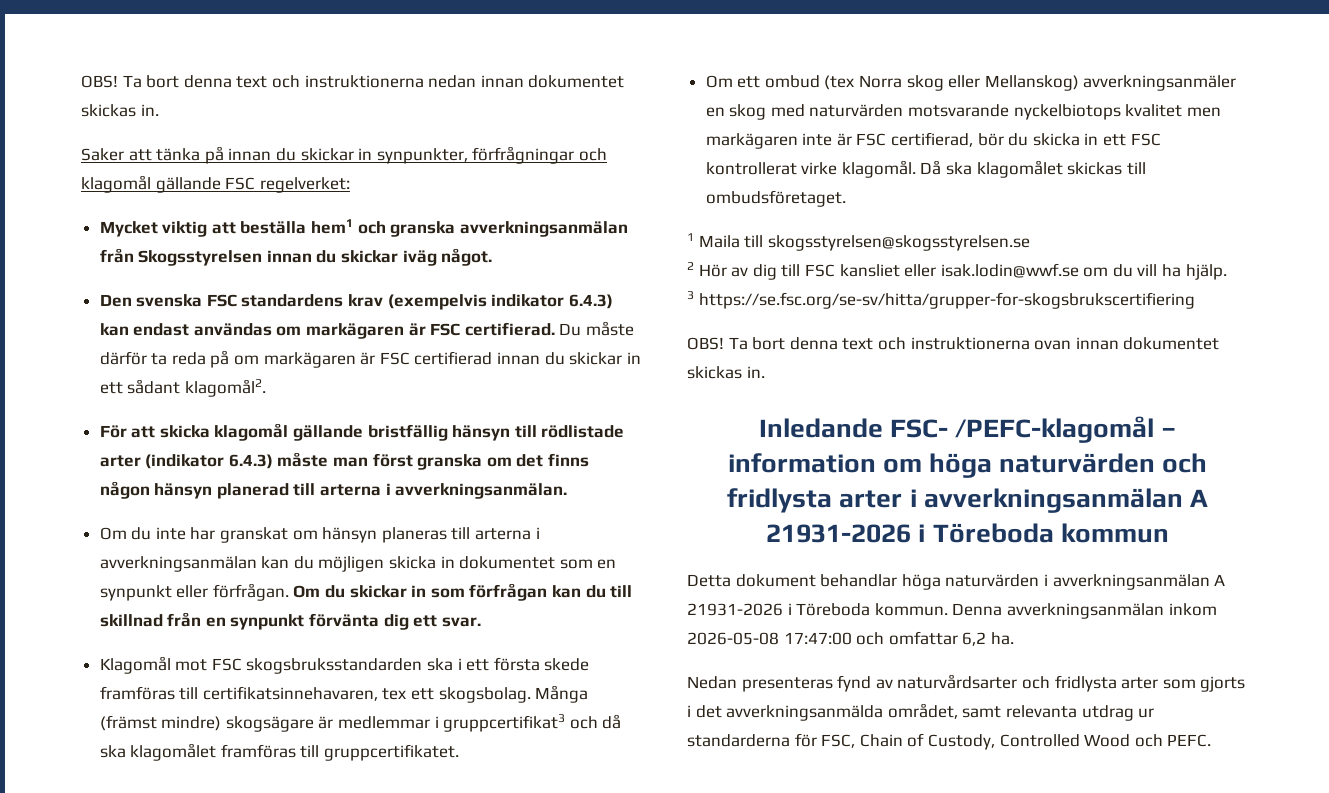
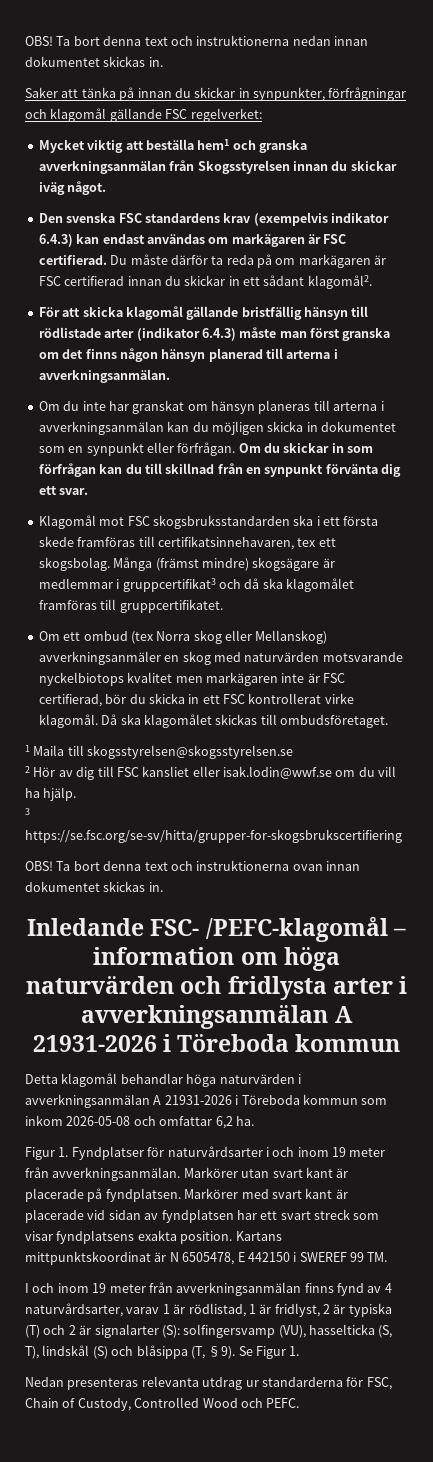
- Detta dokument behandlar höga naturvärden i avverkningsanmälan A 21931-2026 i Töreboda kommun. Denna avverkningsanmälan inkom 2026-05-08 17:47:00 och omfattar 6,2 ha.
+ Detta klagomål behandlar höga naturvärden i avverkningsanmälan A 21931-2026 i Töreboda kommun som inkom 2026-05-08 och omfattar 6,2 ha.
- Nedan presenteras fynd av naturvårdsarter och fridlysta arter som gjorts i det avverkningsanmälda området, samt relevanta utdrag ur standarderna för FSC, Chain of Custody, Controlled Wood och PEFC.
+ Figur 1. Fyndplatser för naturvårdsarter i och inom 19 meter från avverkningsanmälan. Markörer utan svart kant är placerade på fyndplatsen. Markörer med svart kant är placerade vid sidan av fyndplatsen har ett svart streck som visar fyndplatsens exakta position. Kartans mittpunktskoordinat är N 6505478, E 442150 i SWEREF 99 TM.
+ I och inom 19 meter från avverkningsanmälan finns fynd av 4 naturvårdsarter, varav 1 är rödlistad, 1 är fridlyst, 2 är typiska (T) och 2 är signalarter (S): solfingersvamp (VU), hasselticka (S, T), lindskål (S) och blåsippa (T, §9). Se Figur 1.
+ Nedan presenteras relevanta utdrag ur standarderna för FSC, Chain of Custody, Controlled Wood och PEFC.

